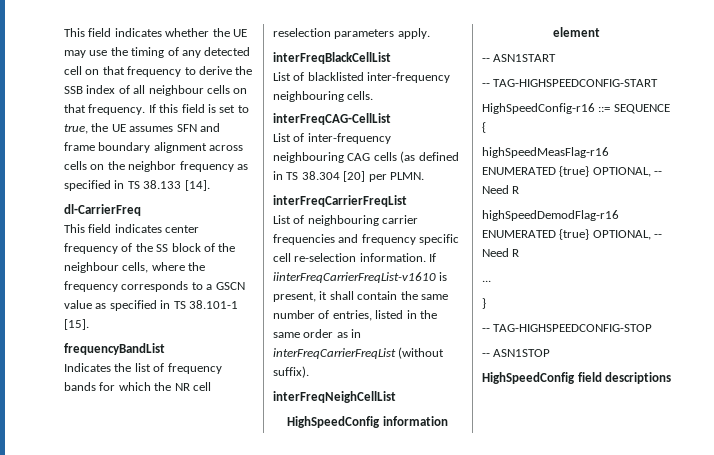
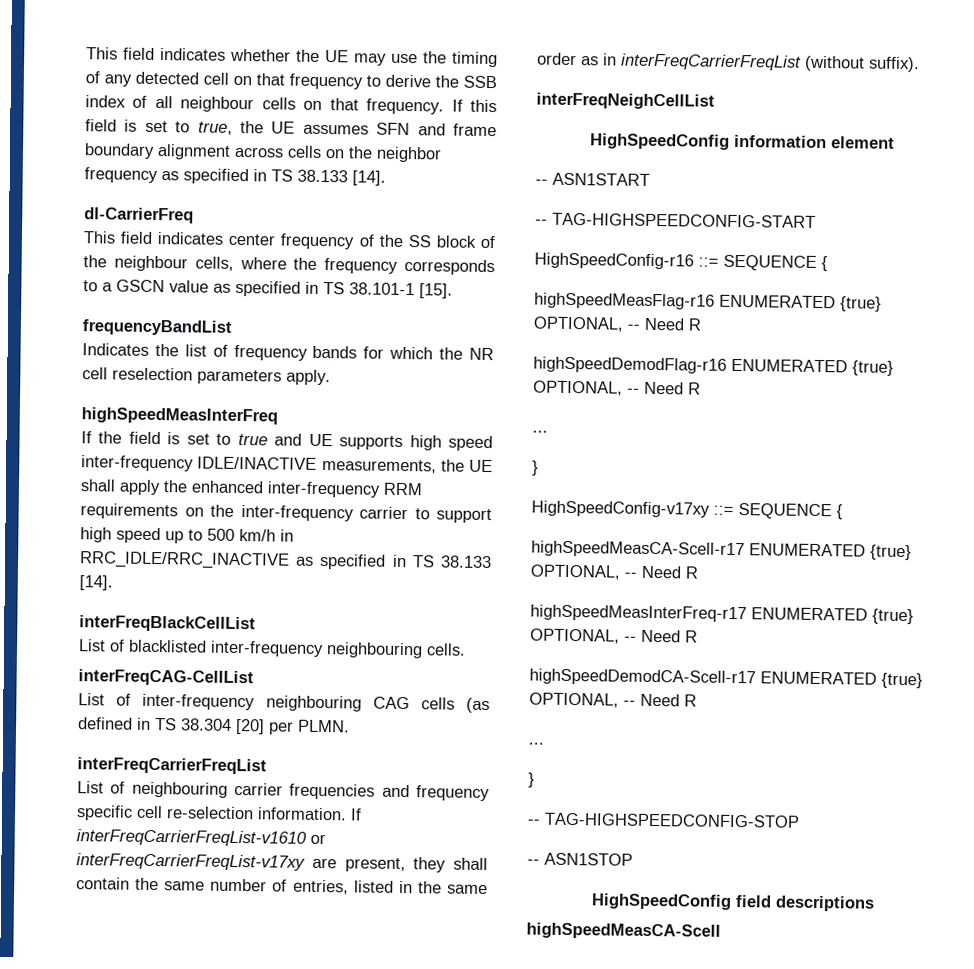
+ highSpeedMeasInterFreq
+ If the field is set to true and UE supports high speed inter-frequency IDLE/INACTIVE measurements, the UE shall apply the enhanced inter-frequency RRM requirements on the inter-frequency carrier to support high speed up to 500 km/h in RRC_IDLE/RRC_INACTIVE as specified in TS 38.133 [14].
- If iinterFreqCarrierFreqList-v1610 is present, it shall contain the same number of entries, listed in the same order as in interFreqCarrierFreqList (without suffix).
+ If interFreqCarrierFreqList-v1610 or interFreqCarrierFreqList-v17xy are present, they shall contain the same number of entries, listed in the same order as in interFreqCarrierFreqList (without suffix).
+ HighSpeedConfig-v17xy ::= SEQUENCE {
+ highSpeedMeasCA-Scell-r17 ENUMERATED {true} OPTIONAL, -- Need R
+ highSpeedMeasInterFreq-r17 ENUMERATED {true} OPTIONAL, -- Need R
+ highSpeedDemodCA-Scell-r17 ENUMERATED {true} OPTIONAL, -- Need R
+ ...
+ }
+ highSpeedMeasCA-Scell

